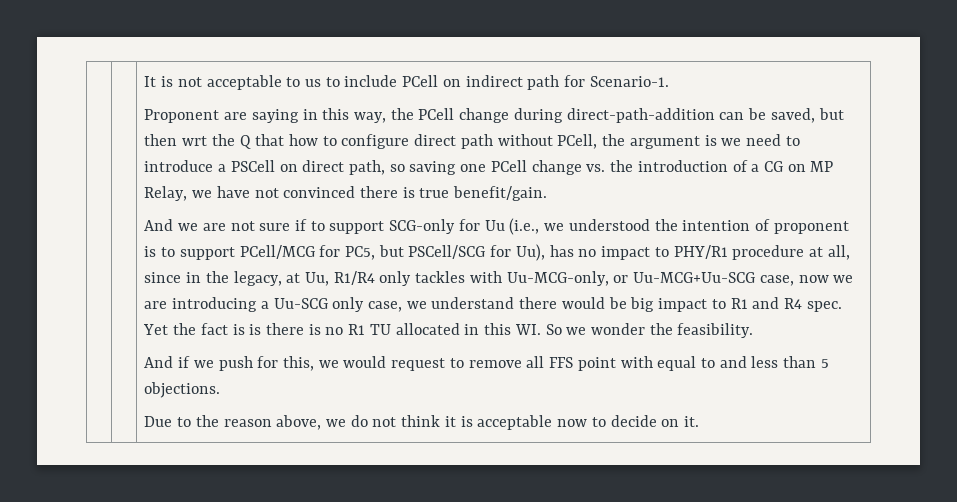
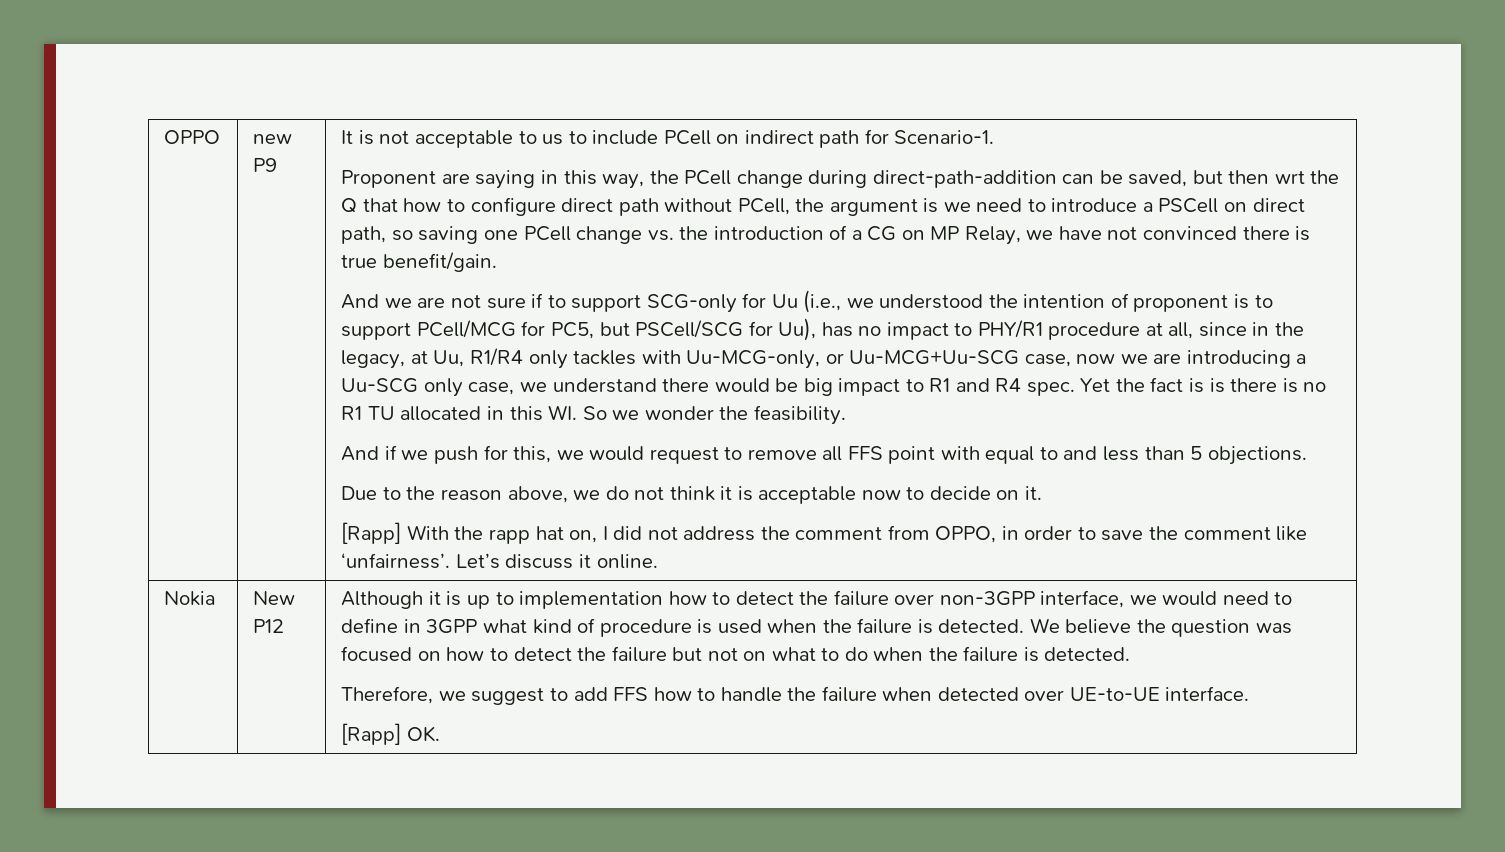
+ OPPO | new P9
+ [Rapp] With the rapp hat on, I did not address the comment from OPPO, in order to save the comment like ‘unfairness’. Let’s discuss it online.
+ Nokia | New P12 | Although it is up to implementation how to detect the failure over non-3GPP interface, we would need to define in 3GPP what kind of procedure is used when the failure is detected. We believe the question was focused on how to detect the failure but not on what to do when the failure is detected.
+ Therefore, we suggest to add FFS how to handle the failure when detected over UE-to-UE interface.
+ [Rapp] OK.

